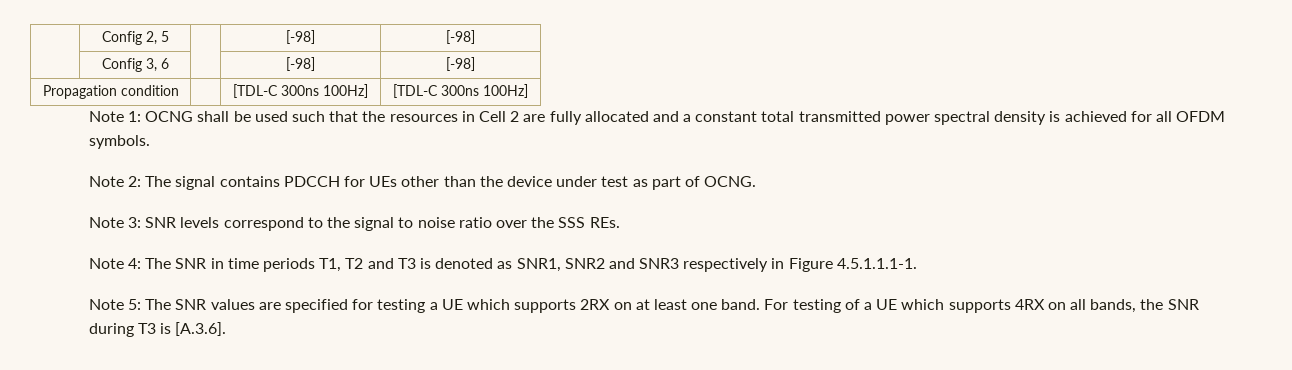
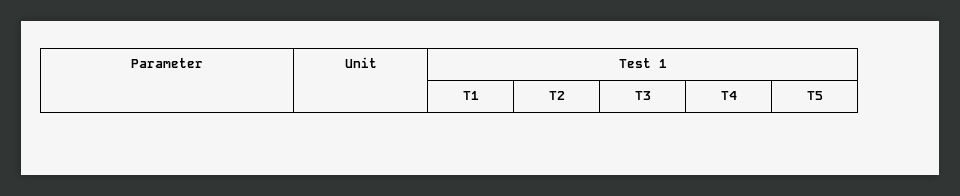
- | Config 2, 5 | | [-98] | [-98]
- | Config 3, 6 | | [-98] | [-98]
- Propagation condition | | [TDL-C 300ns 100Hz] | [TDL-C 300ns 100Hz]
- Note 1: OCNG shall be used such that the resources in Cell 2 are fully allocated and a constant total transmitted power spectral density is achieved for all OFDM symbols.
- Note 2: The signal contains PDCCH for UEs other than the device under test as part of OCNG.
- Note 3: SNR levels correspond to the signal to noise ratio over the SSS REs.
- Note 4: The SNR in time periods T1, T2 and T3 is denoted as SNR1, SNR2 and SNR3 respectively in Figure 4.5.1.1.1-1.
- Note 5: The SNR values are specified for testing a UE which supports 2RX on at least one band. For testing of a UE which supports 4RX on all bands, the SNR during T3 is [A.3.6].
+ Parameter | Unit | Test 1
+ | | T1 | T2 | T3 | T4 | T5

